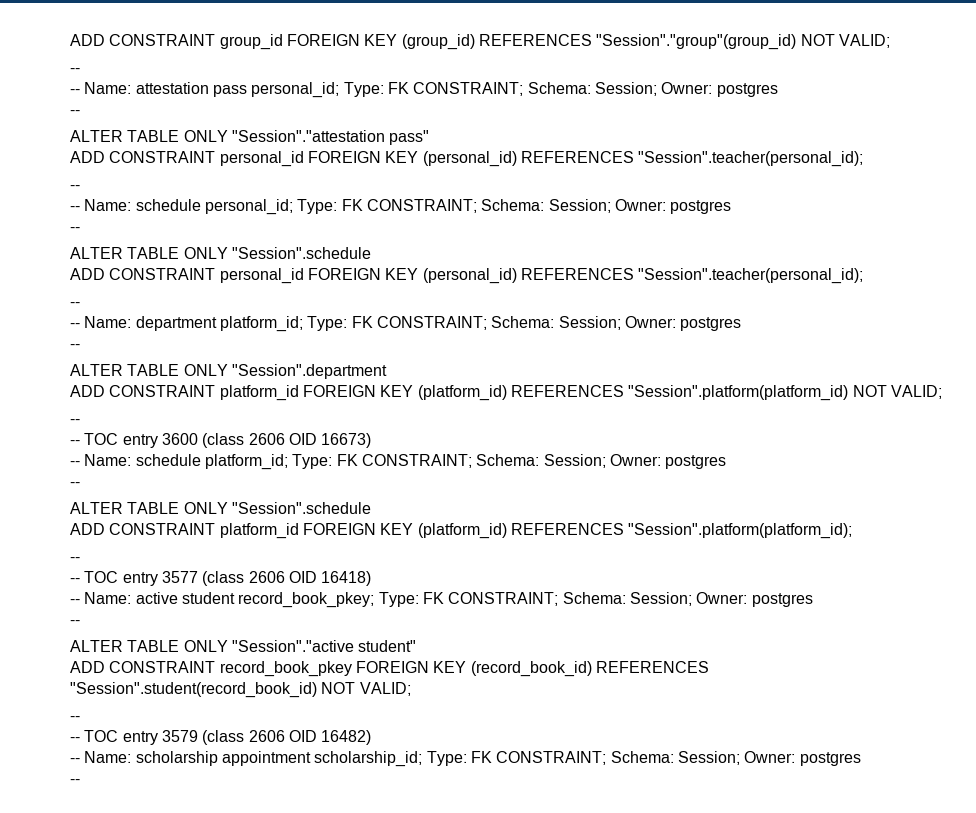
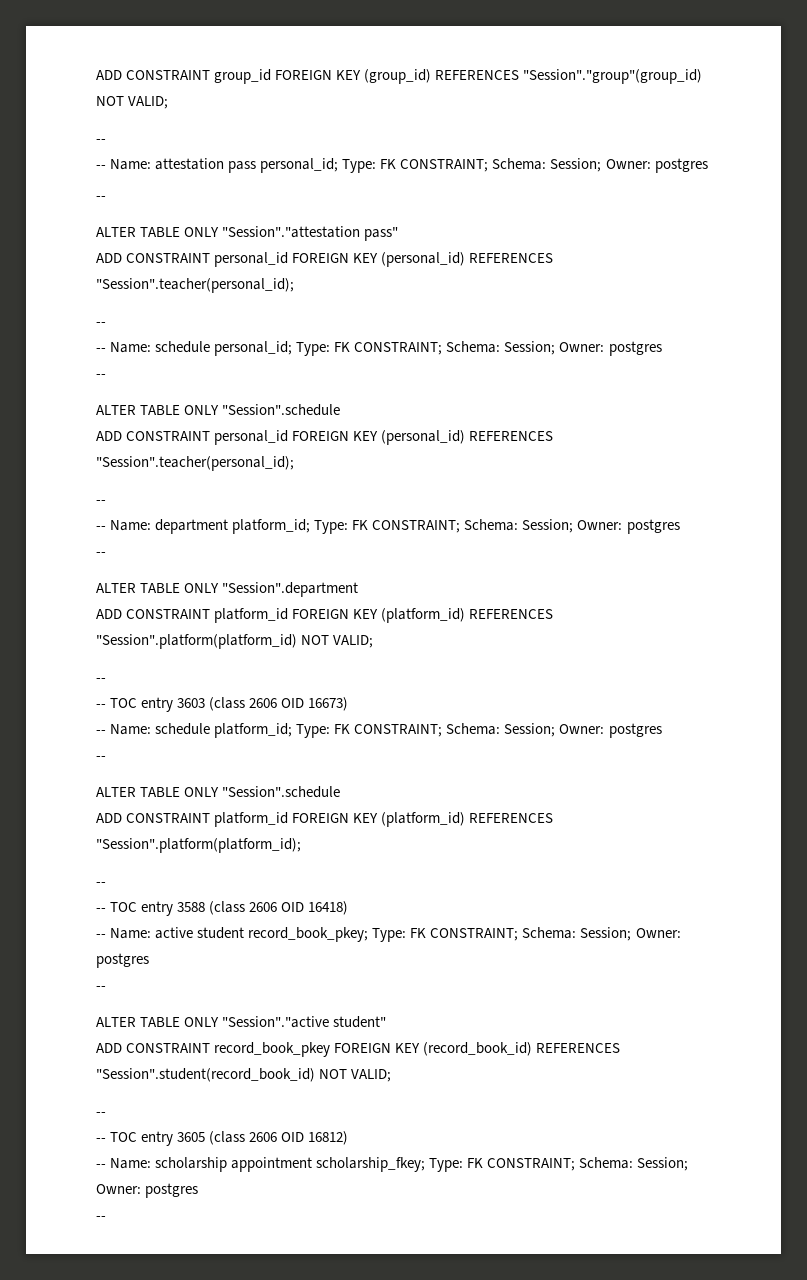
- -- TOC entry 3600 (class 2606 OID 16673)
+ -- TOC entry 3603 (class 2606 OID 16673)
- -- TOC entry 3577 (class 2606 OID 16418)
+ -- TOC entry 3588 (class 2606 OID 16418)
- -- TOC entry 3579 (class 2606 OID 16482)
+ -- TOC entry 3605 (class 2606 OID 16812)
- -- Name: scholarship appointment scholarship_id; Type: FK CONSTRAINT; Schema: Session; Owner: postgres
+ -- Name: scholarship appointment scholarship_fkey; Type: FK CONSTRAINT; Schema: Session; Owner: postgres

